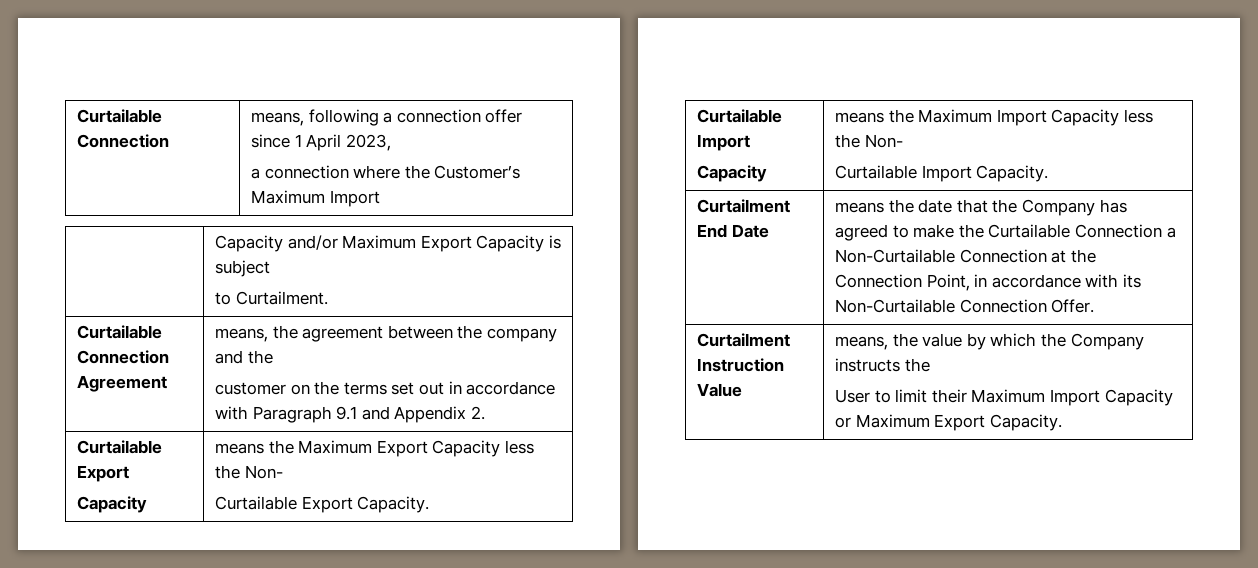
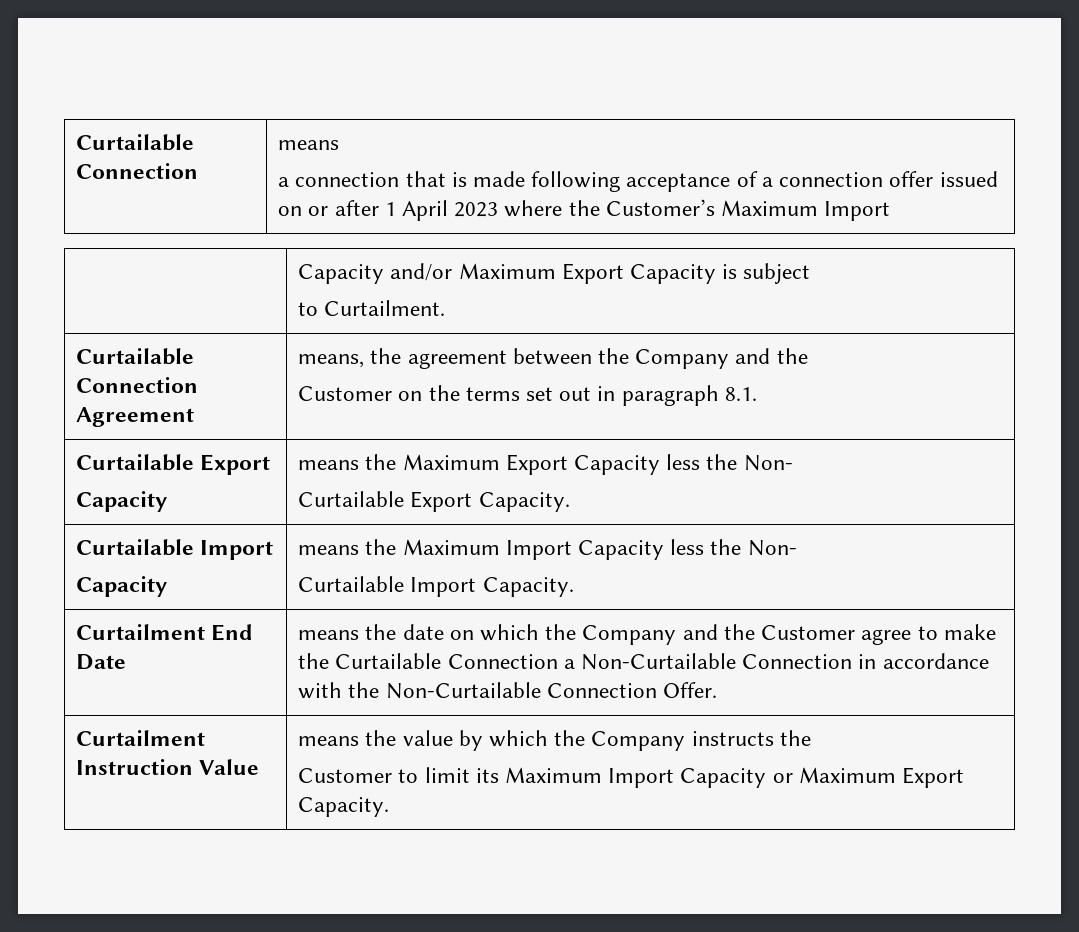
- Curtailable Connection | means, following a connection offer since 1 April 2023,
- a connection where the Customer’s Maximum Import
+ Curtailable Connection | means
+ a connection that is made following acceptance of a connection offer issued on or after 1 April 2023 where the Customer’s Maximum Import
- Curtailable Connection Agreement | means, the agreement between the company and the
- customer on the terms set out in accordance with Paragraph 9.1 and Appendix 2.
+ Curtailable Connection Agreement | means, the agreement between the Company and the
+ Customer on the terms set out in paragraph 8.1.
- Curtailment End Date | means the date that the Company has agreed to make the Curtailable Connection a Non-Curtailable Connection at the Connection Point, in accordance with its Non-Curtailable Connection Offer.
+ Curtailment End Date | means the date on which the Company and the Customer agree to make the Curtailable Connection a Non-Curtailable Connection in accordance with the Non-Curtailable Connection Offer.
- Curtailment Instruction Value | means, the value by which the Company instructs the
- User to limit their Maximum Import Capacity or Maximum Export Capacity.
+ Curtailment Instruction Value | means the value by which the Company instructs the
+ Customer to limit its Maximum Import Capacity or Maximum Export Capacity.

